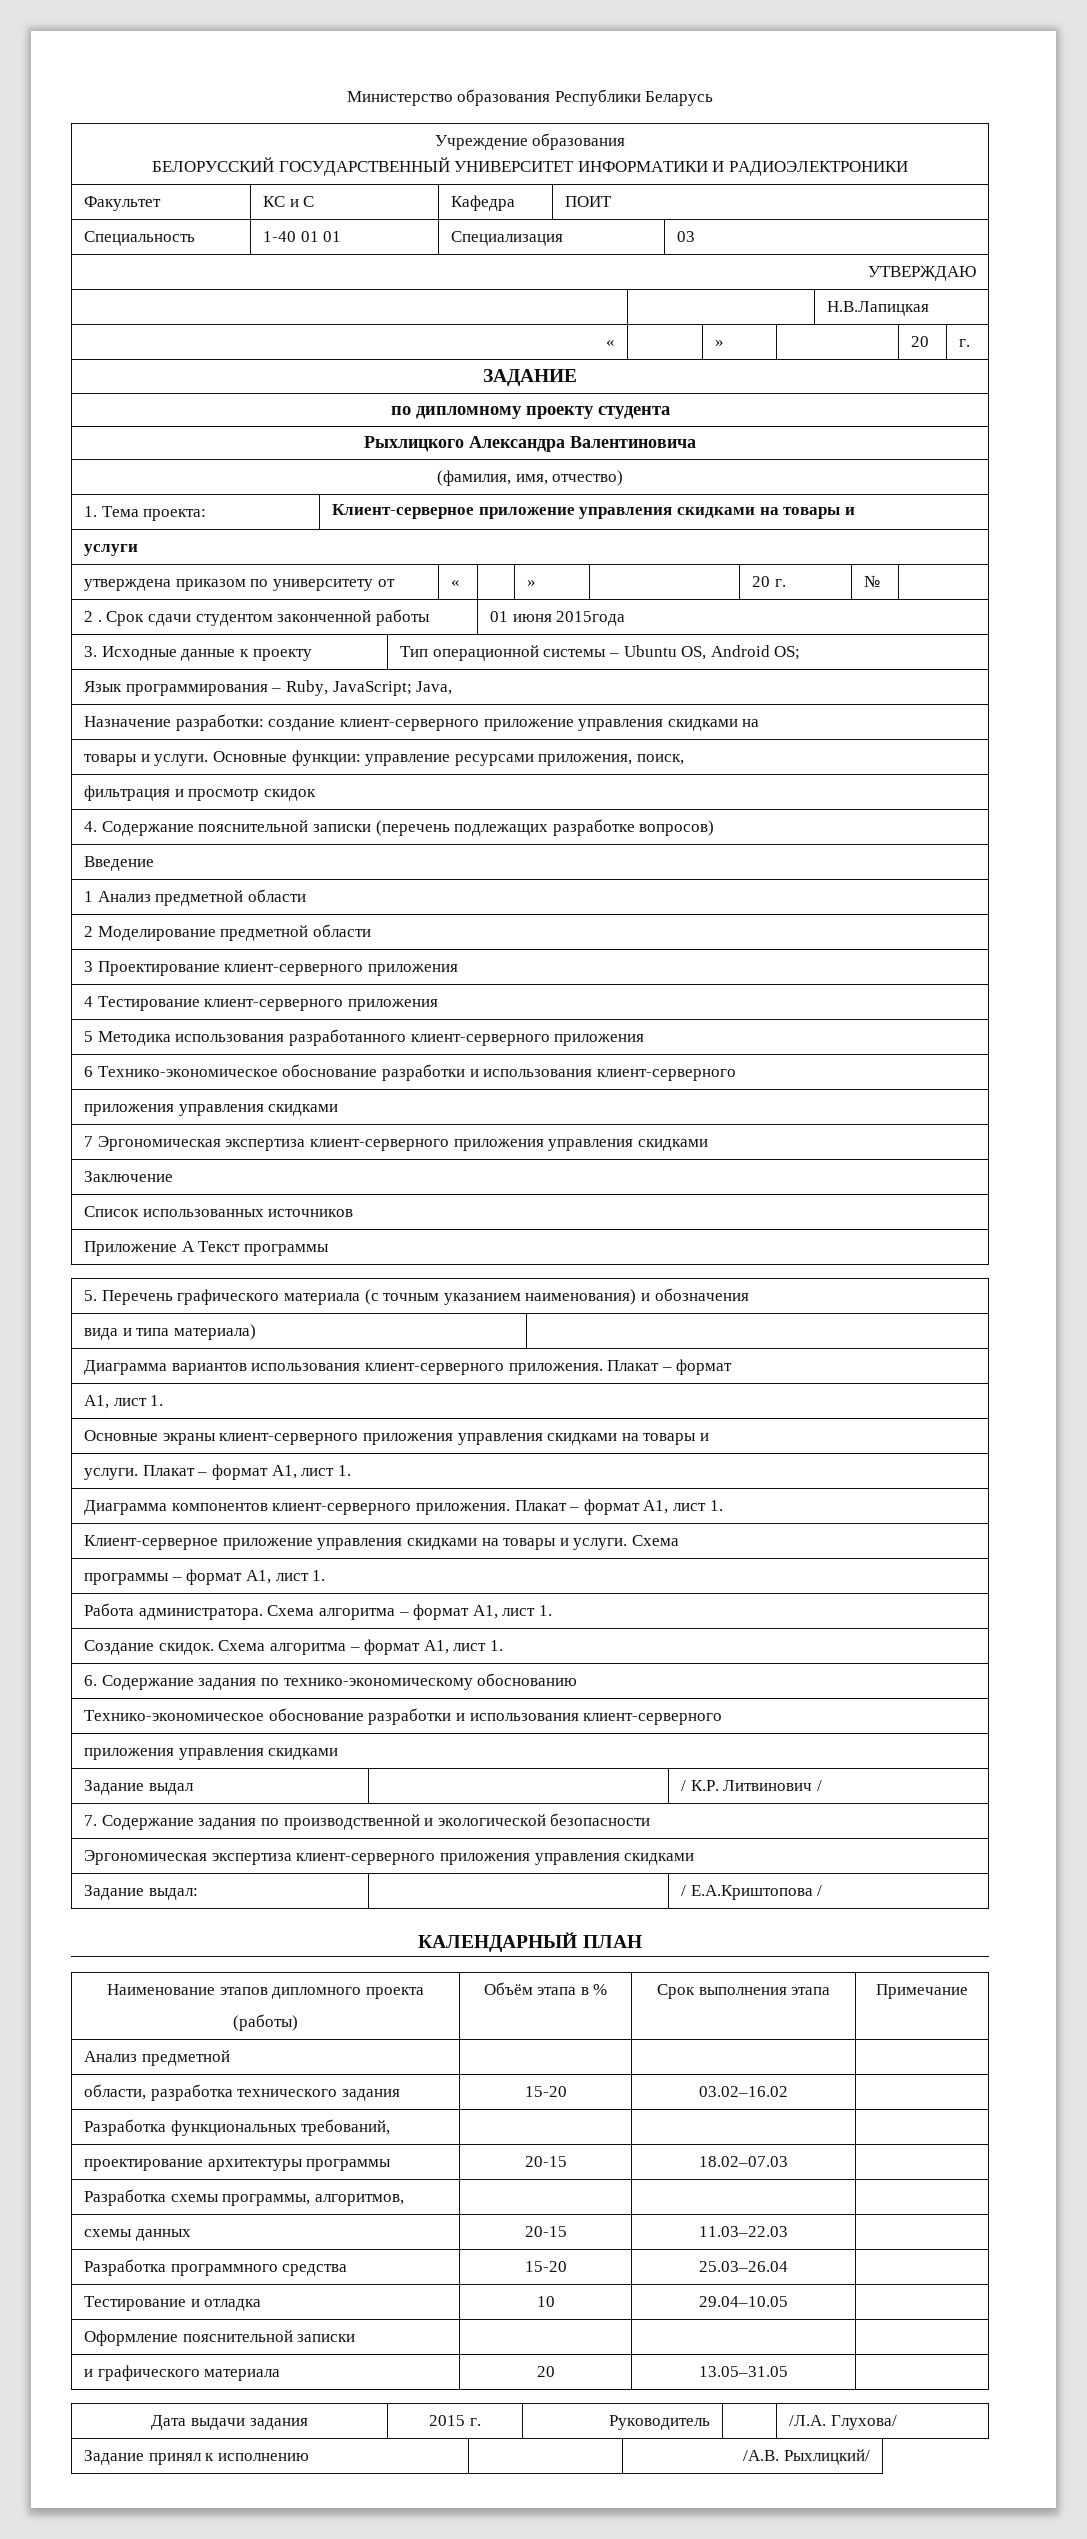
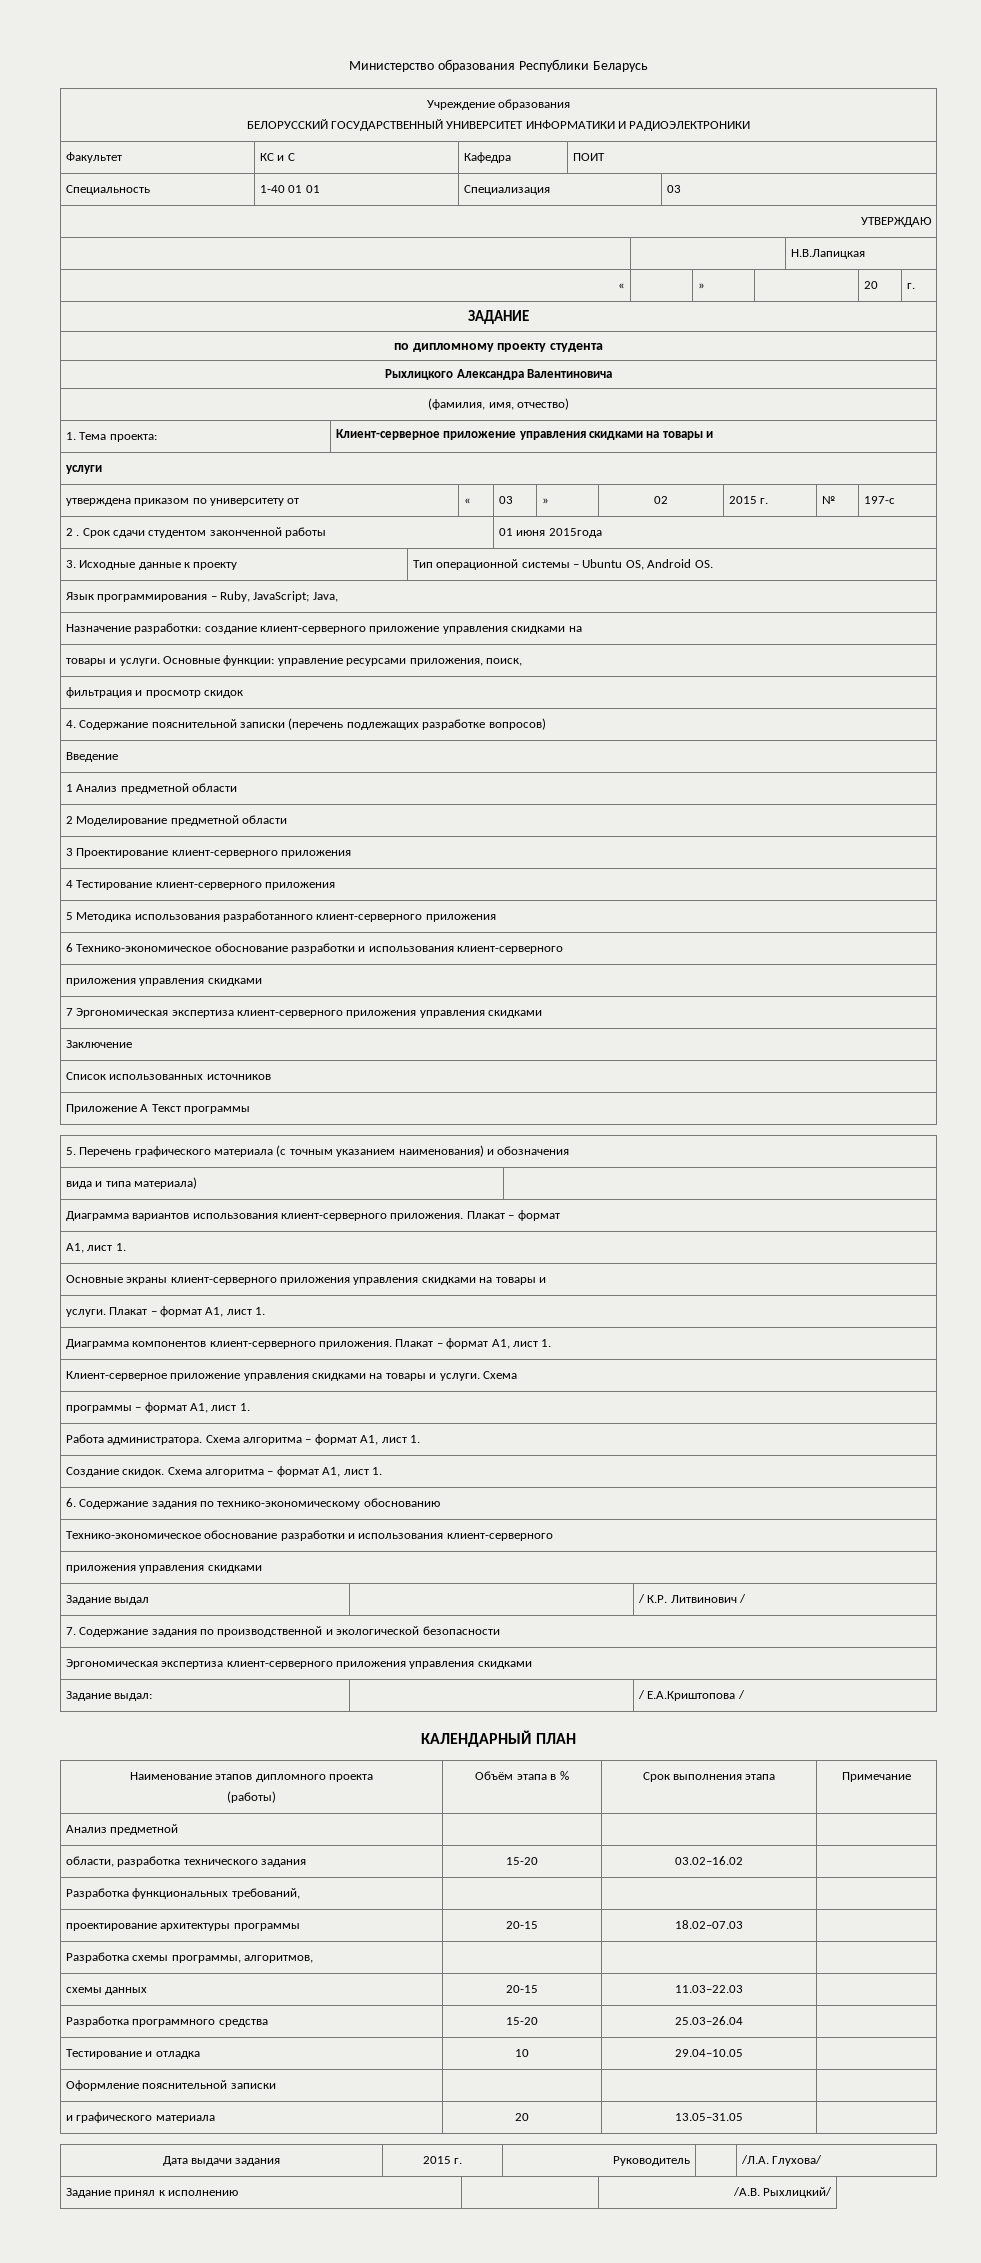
- утверждена приказом по университету от | « | | » | | 20 г. | № |
+ утверждена приказом по университету от | « | 03 | » | 02 | 2015 г. | № | 197-с
- 3. Исходные данные к проекту | Тип операционной системы – Ubuntu OS, Android OS;
+ 3. Исходные данные к проекту | Тип операционной системы – Ubuntu OS, Android OS.

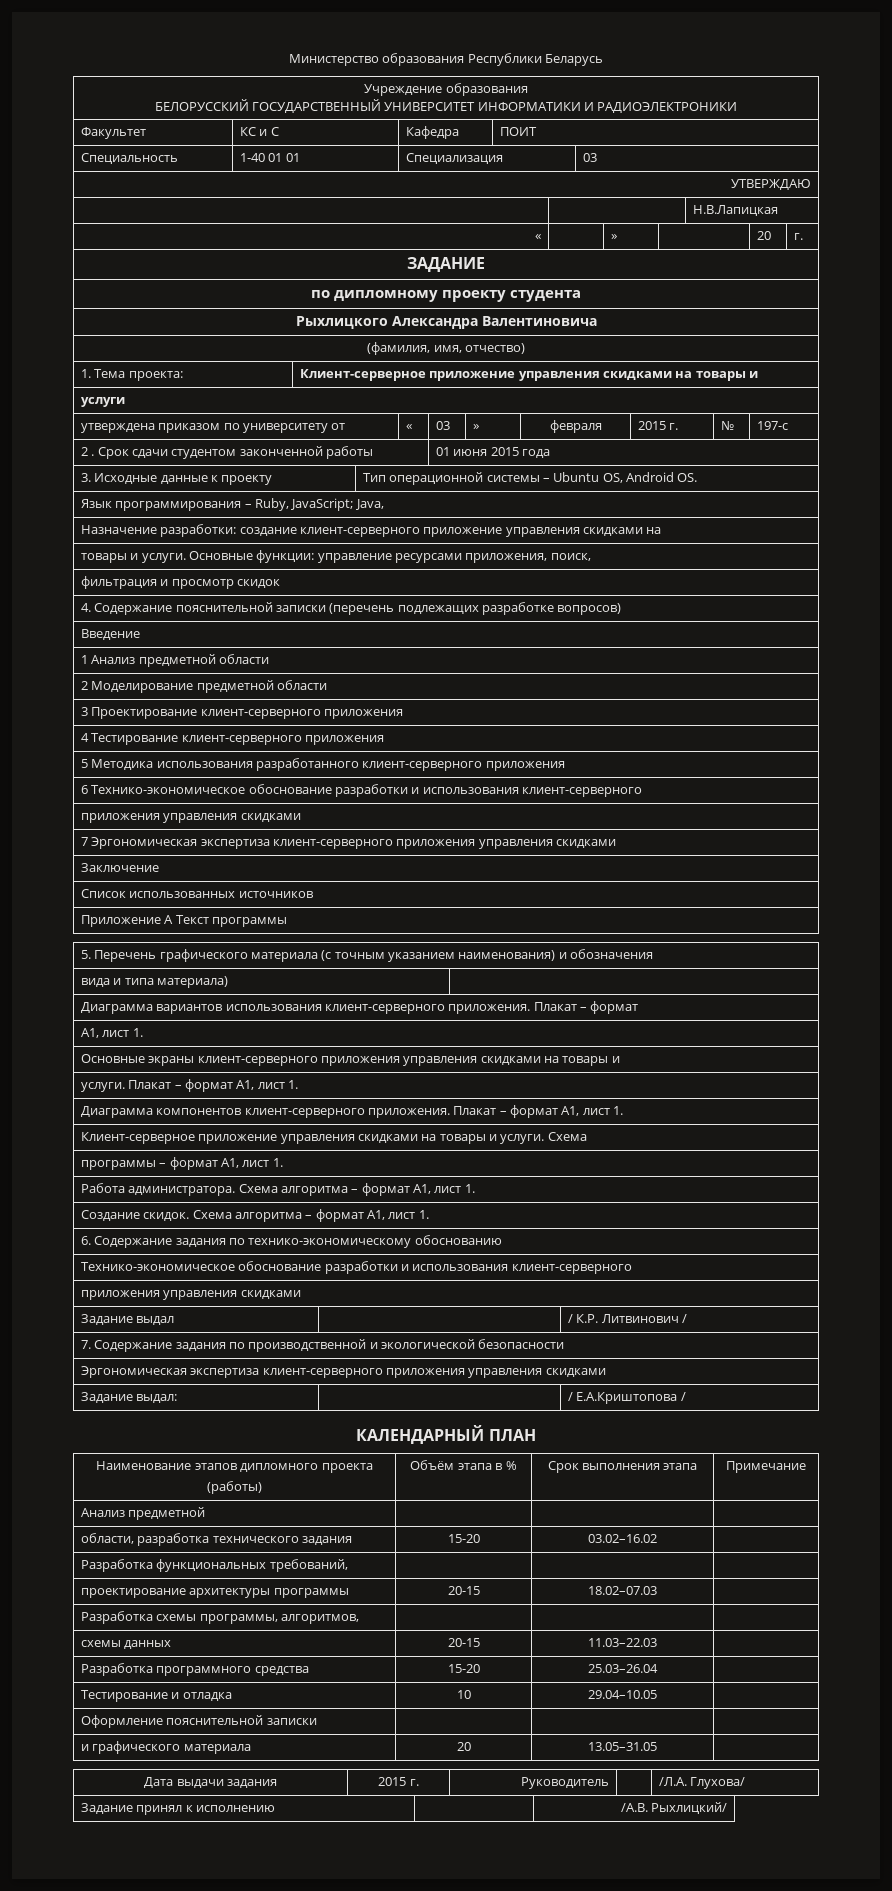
- утверждена приказом по университету от | « | 03 | » | 02 | 2015 г. | № | 197-с
+ утверждена приказом по университету от | « | 03 | » | февраля | 2015 г. | № | 197-с
- 2 . Срок сдачи студентом законченной работы | 01 июня 2015года
+ 2 . Срок сдачи студентом законченной работы | 01 июня 2015 года

